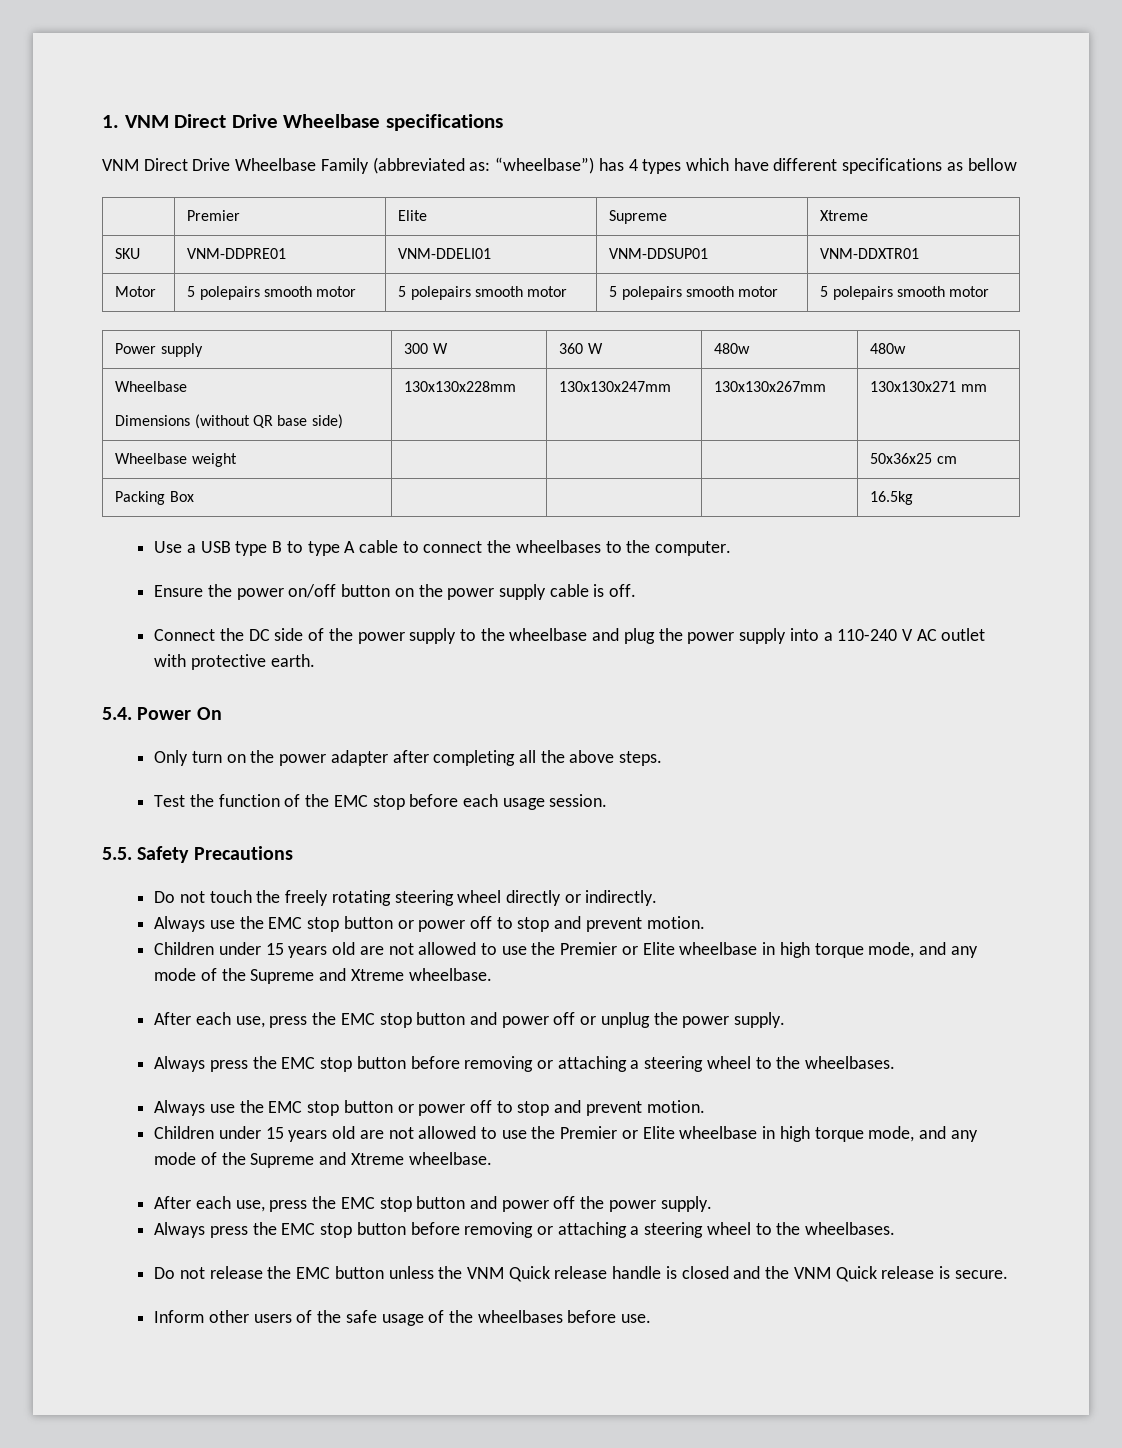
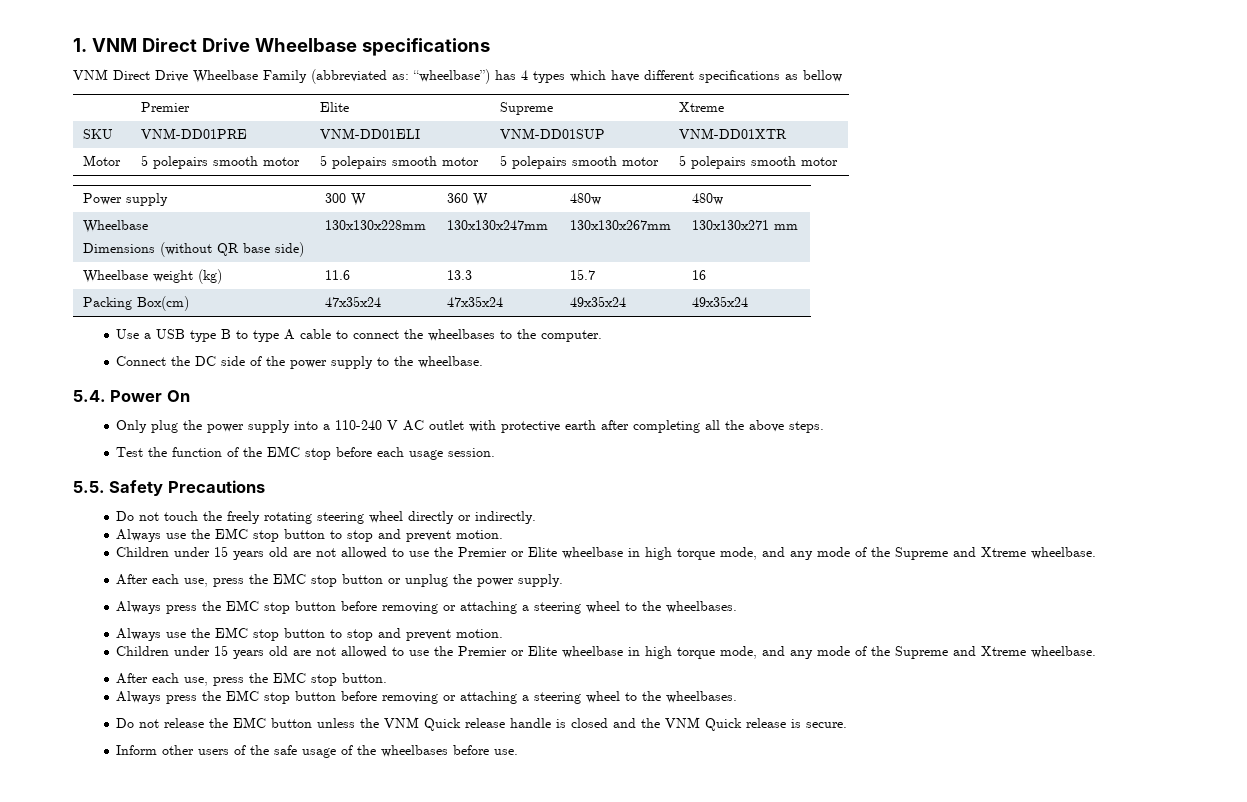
- SKU | VNM-DDPRE01 | VNM-DDELI01 | VNM-DDSUP01 | VNM-DDXTR01
+ SKU | VNM-DD01PRE | VNM-DD01ELI | VNM-DD01SUP | VNM-DD01XTR
- Wheelbase weight | | | | 50x36x25 cm
- Packing Box | | | | 16.5kg
+ Wheelbase weight (kg) | 11.6 | 13.3 | 15.7 | 16
+ Packing Box(cm) | 47x35x24 | 47x35x24 | 49x35x24 | 49x35x24
- Ensure the power on/off button on the power supply cable is off.
- Connect the DC side of the power supply to the wheelbase and plug the power supply into a 110-240 V AC outlet with protective earth.
+ Connect the DC side of the power supply to the wheelbase.
  5.4. Power On
- Only turn on the power adapter after completing all the above steps.
+ Only plug the power supply into a 110-240 V AC outlet with protective earth after completing all the above steps.
  Do not touch the freely rotating steering wheel directly or indirectly.
- Always use the EMC stop button or power off to stop and prevent motion.
+ Always use the EMC stop button to stop and prevent motion.
- After each use, press the EMC stop button and power off or unplug the power supply.
+ After each use, press the EMC stop button or unplug the power supply.
  Always press the EMC stop button before removing or attaching a steering wheel to the wheelbases.
- Always use the EMC stop button or power off to stop and prevent motion.
+ Always use the EMC stop button to stop and prevent motion.
- After each use, press the EMC stop button and power off the power supply.
+ After each use, press the EMC stop button.

